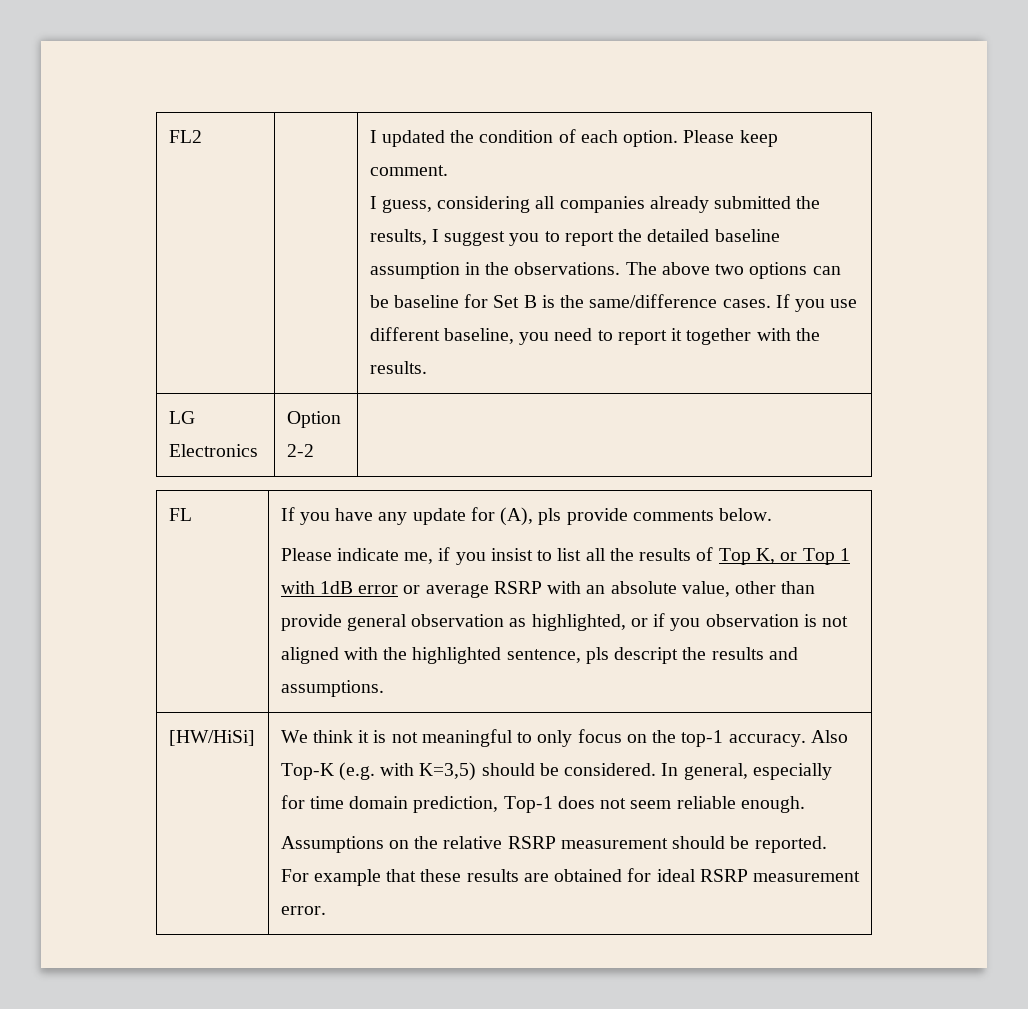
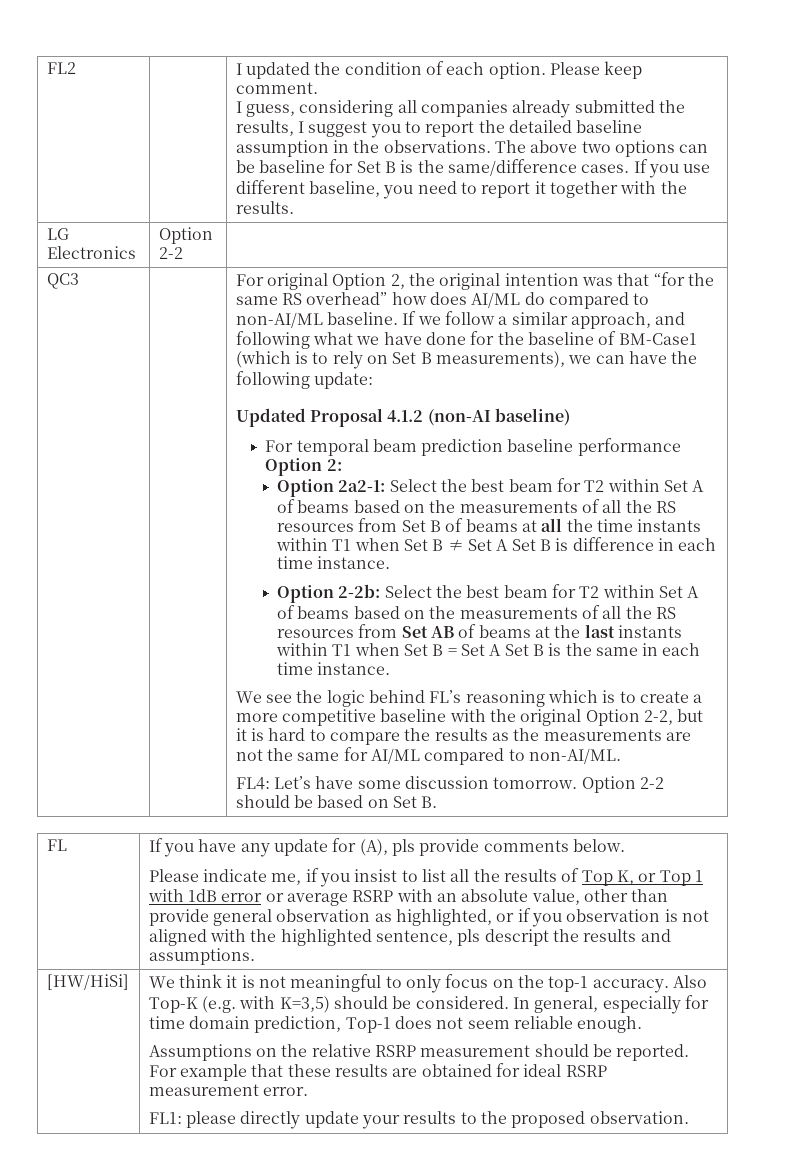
+ QC3 | | For original Option 2, the original intention was that “for the same RS overhead” how does AI/ML do compared to non-AI/ML baseline. If we follow a similar approach, and following what we have done for the baseline of BM-Case1 (which is to rely on Set B measurements), we can have the following update:
+ Updated Proposal 4.1.2 (non-AI baseline)
+ For temporal beam prediction baseline performance Option 2:
+ Option 2a2-1: Select the best beam for T2 within Set A of beams based on the measurements of all the RS resources from Set B of beams at all the time instants within T1 when Set B ≠ Set A Set B is difference in each time instance.
+ Option 2-2b: Select the best beam for T2 within Set A of beams based on the measurements of all the RS resources from Set AB of beams at the last instants within T1 when Set B = Set A Set B is the same in each time instance.
+ We see the logic behind FL’s reasoning which is to create a more competitive baseline with the original Option 2-2, but it is hard to compare the results as the measurements are not the same for AI/ML compared to non-AI/ML.
+ FL4: Let’s have some discussion tomorrow. Option 2-2 should be based on Set B.
+ FL1: please directly update your results to the proposed observation.

